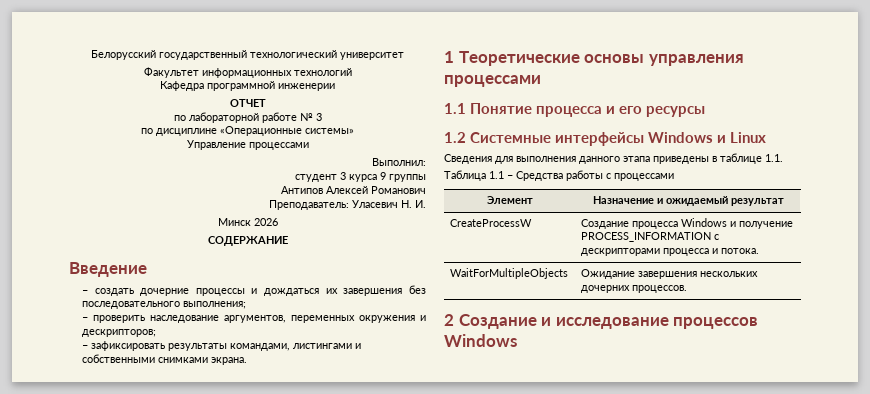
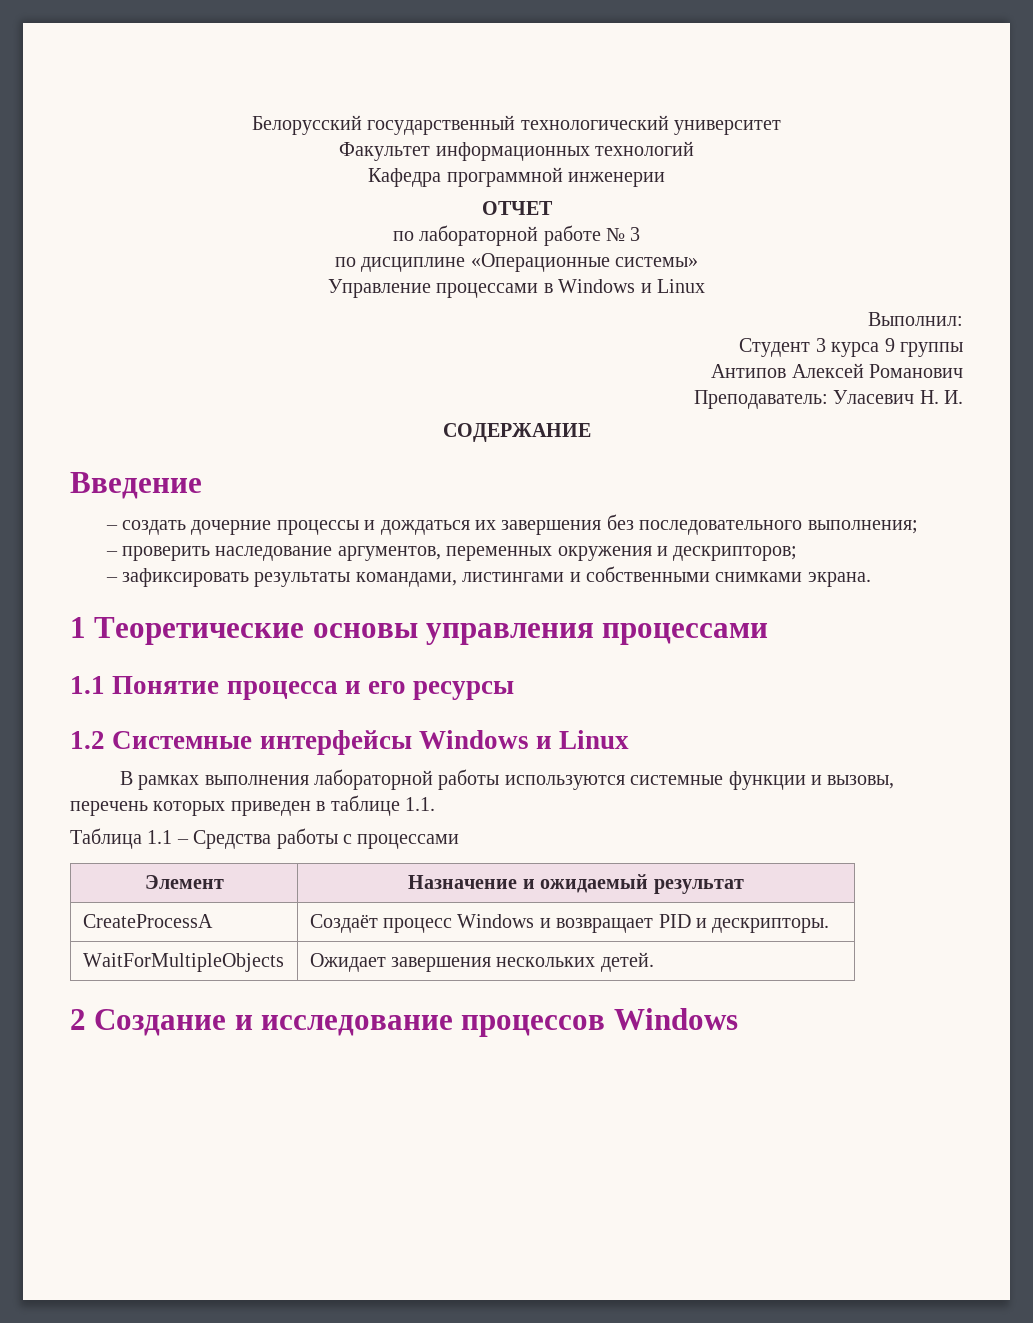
- Управление процессами
+ Управление процессами в Windows и Linux
- студент 3 курса 9 группы
+ Студент 3 курса 9 группы
- Минск 2026
- Сведения для выполнения данного этапа приведены в таблице 1.1.
+ В рамках выполнения лабораторной работы используются системные функции и вызовы, перечень которых приведен в таблице 1.1.
- CreateProcessW | Создание процесса Windows и получение PROCESS_INFORMATION с дескрипторами процесса и потока.
+ CreateProcessA | Создаёт процесс Windows и возвращает PID и дескрипторы.
- WaitForMultipleObjects | Ожидание завершения нескольких дочерних процессов.
+ WaitForMultipleObjects | Ожидает завершения нескольких детей.

